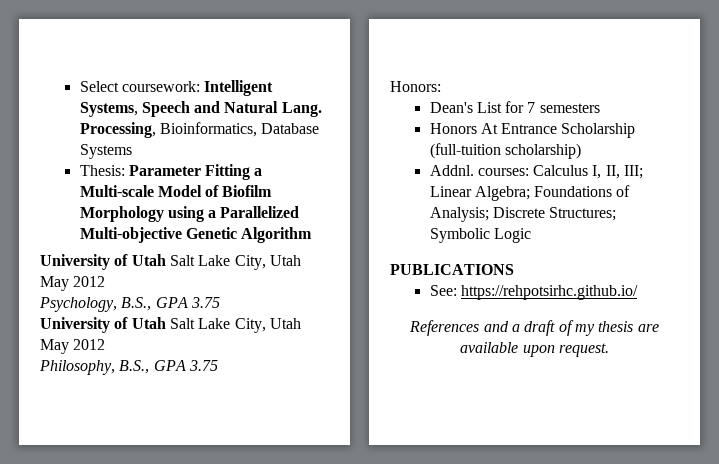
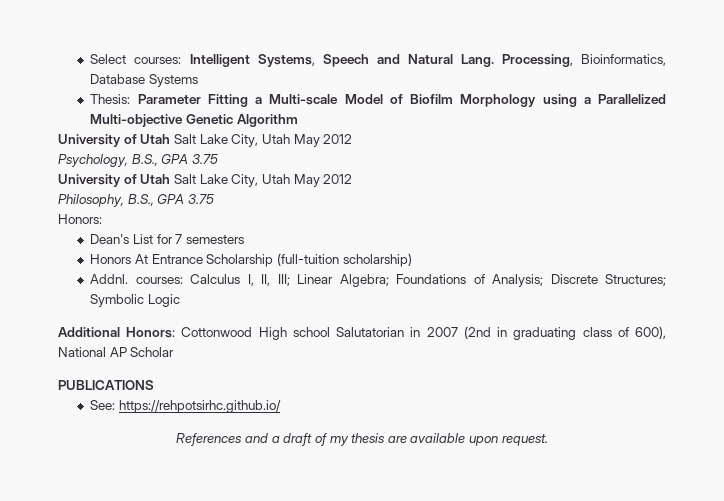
- Select coursework: Intelligent Systems, Speech and Natural Lang.
+ Select courses: Intelligent Systems, Speech and Natural Lang.
+ Additional Honors: Cottonwood High school Salutatorian in 2007 (2nd in graduating class of 600), National AP Scholar

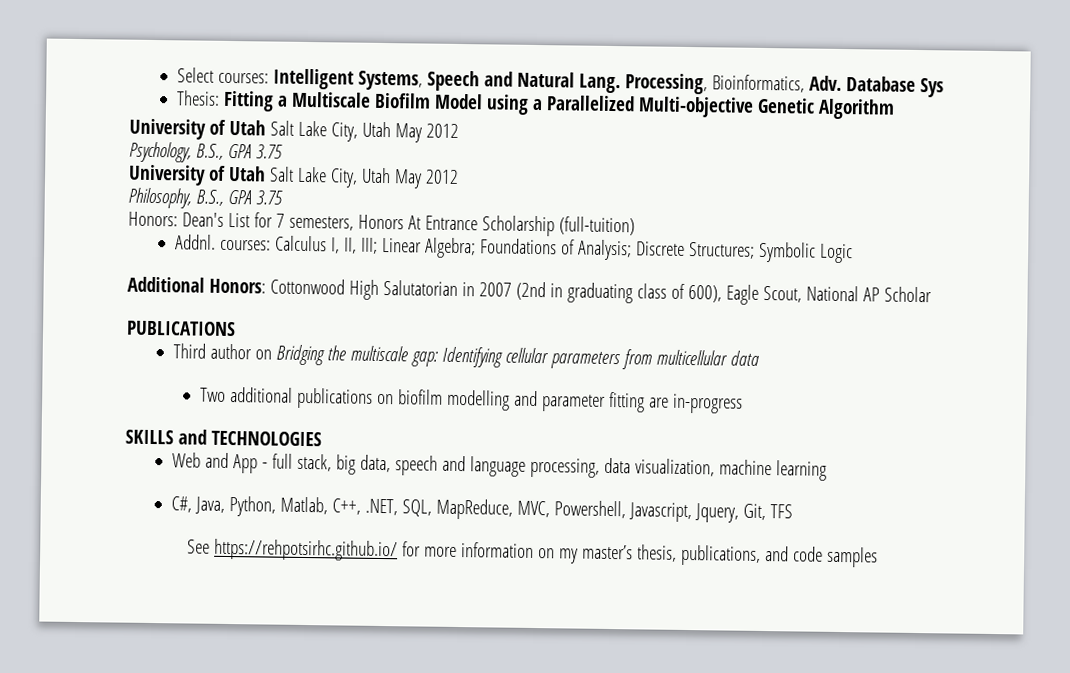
- Processing, Bioinformatics, Database Systems
+ Processing, Bioinformatics, Adv. Database Sys
- Thesis: Parameter Fitting a Multi-scale Model of Biofilm Morphology using a Parallelized Multi-objective Genetic Algorithm
+ Thesis: Fitting a Multiscale Biofilm Model using a Parallelized Multi-objective Genetic Algorithm
  Philosophy, B.S., GPA 3.75
- Honors:
- Dean's List for 7 semesters
- Honors At Entrance Scholarship (full-tuition scholarship)
+ Honors: Dean's List for 7 semesters, Honors At Entrance Scholarship (full-tuition)
- Additional Honors: Cottonwood High school Salutatorian in 2007 (2nd in graduating class of 600), National AP Scholar
+ Additional Honors: Cottonwood High Salutatorian in 2007 (2nd in graduating class of 600), Eagle Scout, National AP Scholar
- See: https://rehpotsirhc.github.io/
- References and a draft of my thesis are available upon request.
+ Third author on Bridging the multiscale gap: Identifying cellular parameters from multicellular data
+ Two additional publications on biofilm modelling and parameter fitting are in-progress
+ SKILLS and TECHNOLOGIES
+ Web and App - full stack, big data, speech and language processing, data visualization, machine learning
+ C#, Java, Python, Matlab, C++, .NET, SQL, MapReduce, MVC, Powershell, Javascript, Jquery, Git, TFS
+ See https://rehpotsirhc.github.io/ for more information on my master’s thesis, publications, and code samples

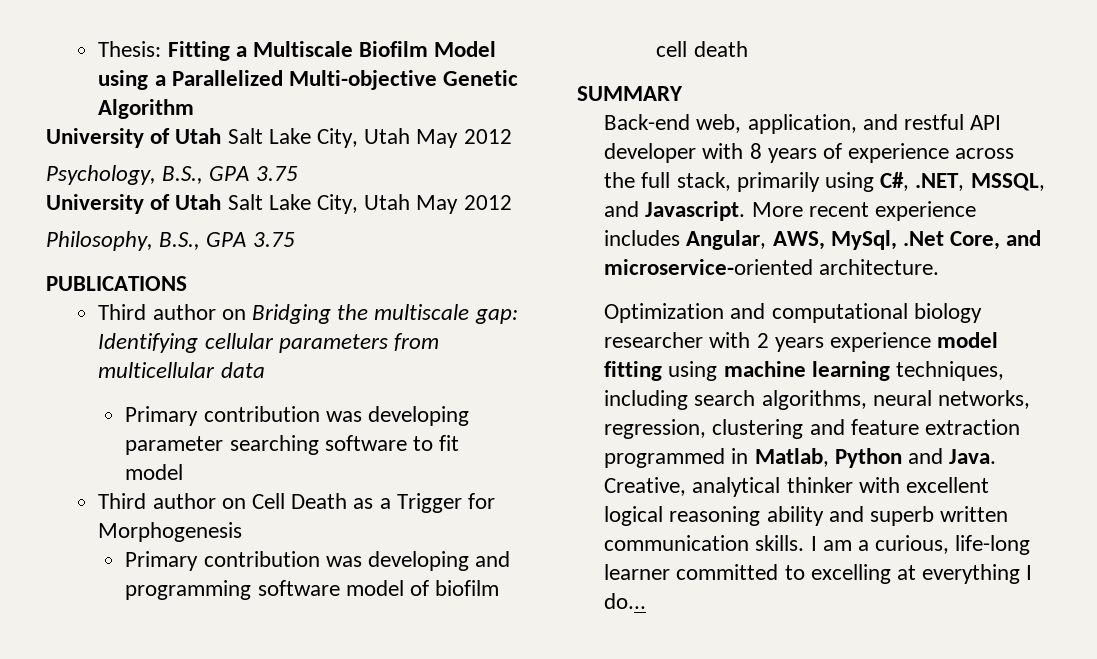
- Select courses: Intelligent Systems, Speech and Natural Lang. Processing, Bioinformatics, Adv. Database Sys
- Honors: Dean's List for 7 semesters, Honors At Entrance Scholarship (full-tuition)
- Addnl. courses: Calculus I, II, III; Linear Algebra; Foundations of Analysis; Discrete Structures; Symbolic Logic
- Additional Honors: Cottonwood High Salutatorian in 2007 (2nd in graduating class of 600), Eagle Scout, National AP Scholar
- Two additional publications on biofilm modelling and parameter fitting are in-progress
- SKILLS and TECHNOLOGIES
- Web and App - full stack, big data, speech and language processing, data visualization, machine learning
- C#, Java, Python, Matlab, C++, .NET, SQL, MapReduce, MVC, Powershell, Javascript, Jquery, Git, TFS
- See https://rehpotsirhc.github.io/ for more information on my master’s thesis, publications, and code samples
+ Primary contribution was developing parameter searching software to fit model
+ Third author on Cell Death as a Trigger for Morphogenesis
+ Primary contribution was developing and programming software model of biofilm cell death
+ SUMMARY
+ Back-end web, application, and restful API developer with 8 years of experience across the full stack, primarily using C#, .NET, MSSQL, and Javascript. More recent experience includes Angular, AWS, MySql, .Net Core, and microservice-oriented architecture.
+ Optimization and computational biology researcher with 2 years experience model fitting using machine learning techniques, including search algorithms, neural networks, regression, clustering and feature extraction programmed in Matlab, Python and Java. Creative, analytical thinker with excellent logical reasoning ability and superb written communication skills. I am a curious, life-long learner committed to excelling at everything I do...

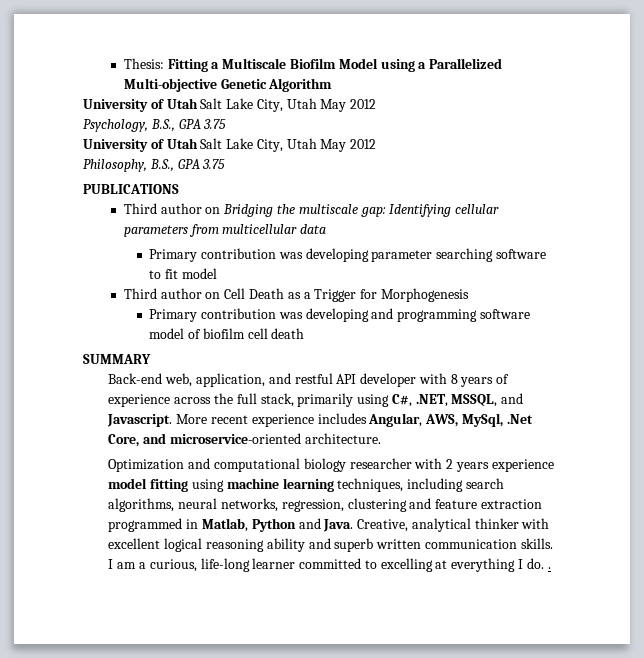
- I am a curious, life-long learner committed to excelling at everything I do...
+ I am a curious, life-long learner committed to excelling at everything I do. .

